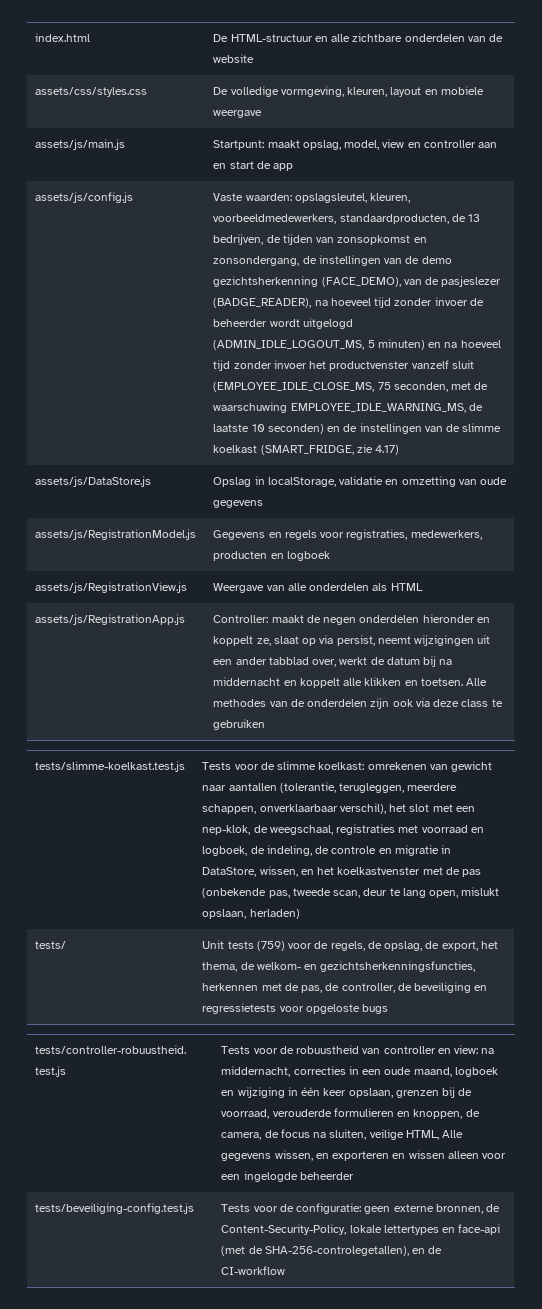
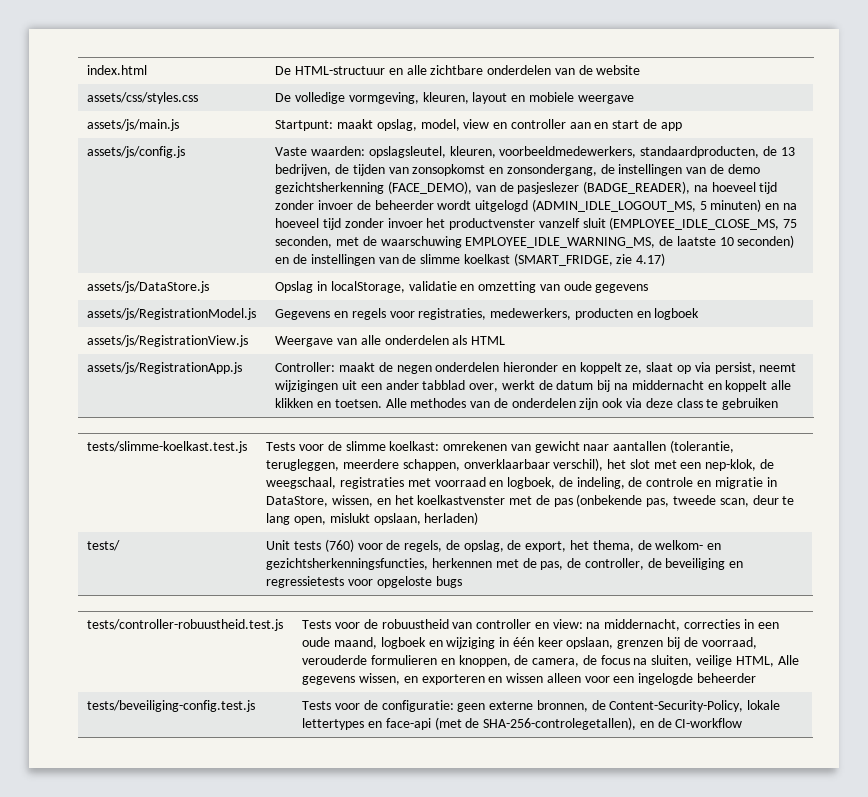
- tests/ | Unit tests (759) voor de regels, de opslag, de export, het thema, de welkom- en gezichtsherkenningsfuncties, herkennen met de pas, de controller, de beveiliging en regressietests voor opgeloste bugs
+ tests/ | Unit tests (760) voor de regels, de opslag, de export, het thema, de welkom- en gezichtsherkenningsfuncties, herkennen met de pas, de controller, de beveiliging en regressietests voor opgeloste bugs

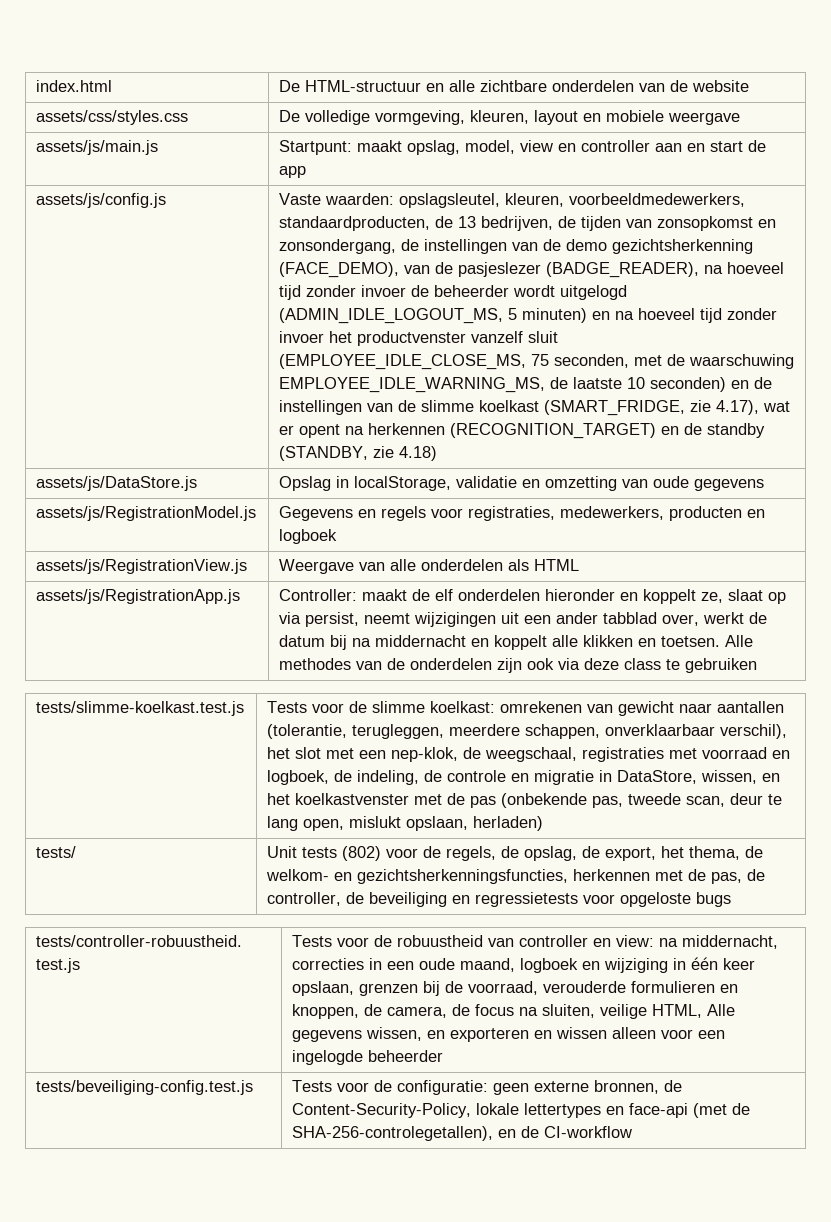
- opslagsleutel, kleuren, voorbeeldmedewerkers, standaardproducten, de 13 bedrijven, de tijden van zonsopkomst en zonsondergang, de instellingen van de demo gezichtsherkenning (FACE_DEMO), van de pasjeslezer (BADGE_READER), na hoeveel tijd zonder invoer de beheerder wordt uitgelogd (ADMIN_IDLE_LOGOUT_MS, 5 minuten) en na hoeveel tijd zonder invoer het productvenster vanzelf sluit (EMPLOYEE_IDLE_CLOSE_MS, 75 seconden, met de waarschuwing EMPLOYEE_IDLE_WARNING_MS, de laatste 10 seconden) en de instellingen van de slimme koelkast (SMART_FRIDGE, zie 4.17)
+ opslagsleutel, kleuren, voorbeeldmedewerkers, standaardproducten, de 13 bedrijven, de tijden van zonsopkomst en zonsondergang, de instellingen van de demo gezichtsherkenning (FACE_DEMO), van de pasjeslezer (BADGE_READER), na hoeveel tijd zonder invoer de beheerder wordt uitgelogd (ADMIN_IDLE_LOGOUT_MS, 5 minuten) en na hoeveel tijd zonder invoer het productvenster vanzelf sluit (EMPLOYEE_IDLE_CLOSE_MS, 75 seconden, met de waarschuwing EMPLOYEE_IDLE_WARNING_MS, de laatste 10 seconden) en de instellingen van de slimme koelkast (SMART_FRIDGE, zie 4.17), wat er opent na herkennen (RECOGNITION_TARGET) en de standby (STANDBY, zie 4.18)
- Controller: maakt de negen onderdelen hieronder en koppelt ze, slaat op via persist, neemt wijzigingen uit een ander tabblad over, werkt de datum bij na middernacht en koppelt alle klikken en toetsen.
+ Controller: maakt de elf onderdelen hieronder en koppelt ze, slaat op via persist, neemt wijzigingen uit een ander tabblad over, werkt de datum bij na middernacht en koppelt alle klikken en toetsen.
- tests/ | Unit tests (760) voor de regels, de opslag, de export, het thema, de welkom- en gezichtsherkenningsfuncties, herkennen met de pas, de controller, de beveiliging en regressietests voor opgeloste bugs
+ tests/ | Unit tests (802) voor de regels, de opslag, de export, het thema, de welkom- en gezichtsherkenningsfuncties, herkennen met de pas, de controller, de beveiliging en regressietests voor opgeloste bugs

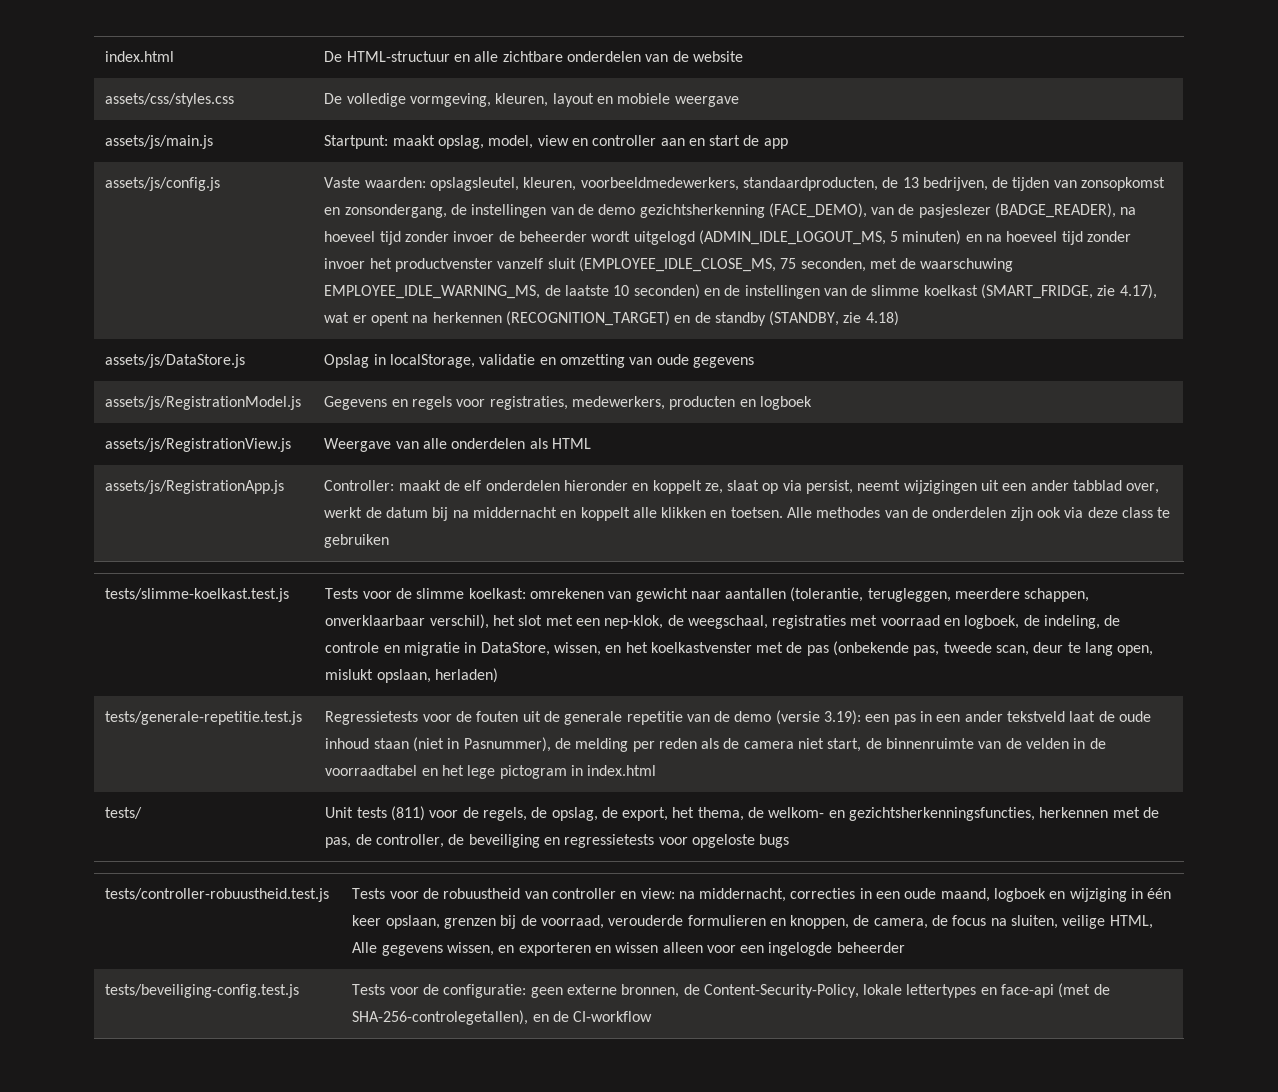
+ tests/generale-repetitie.test.js | Regressietests voor de fouten uit de generale repetitie van de demo (versie 3.19): een pas in een ander tekstveld laat de oude inhoud staan (niet in Pasnummer), de melding per reden als de camera niet start, de binnenruimte van de velden in de voorraadtabel en het lege pictogram in index.html
- tests/ | Unit tests (802) voor de regels, de opslag, de export, het thema, de welkom- en gezichtsherkenningsfuncties, herkennen met de pas, de controller, de beveiliging en regressietests voor opgeloste bugs
+ tests/ | Unit tests (811) voor de regels, de opslag, de export, het thema, de welkom- en gezichtsherkenningsfuncties, herkennen met de pas, de controller, de beveiliging en regressietests voor opgeloste bugs

